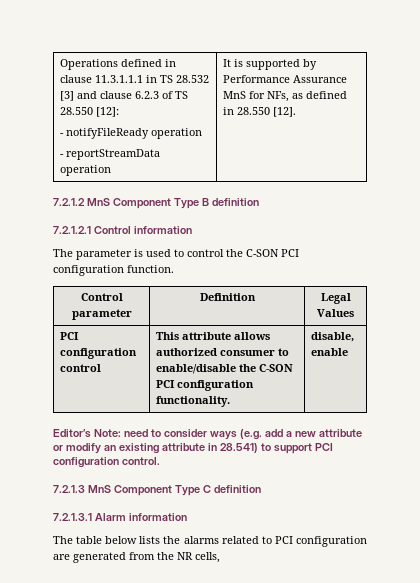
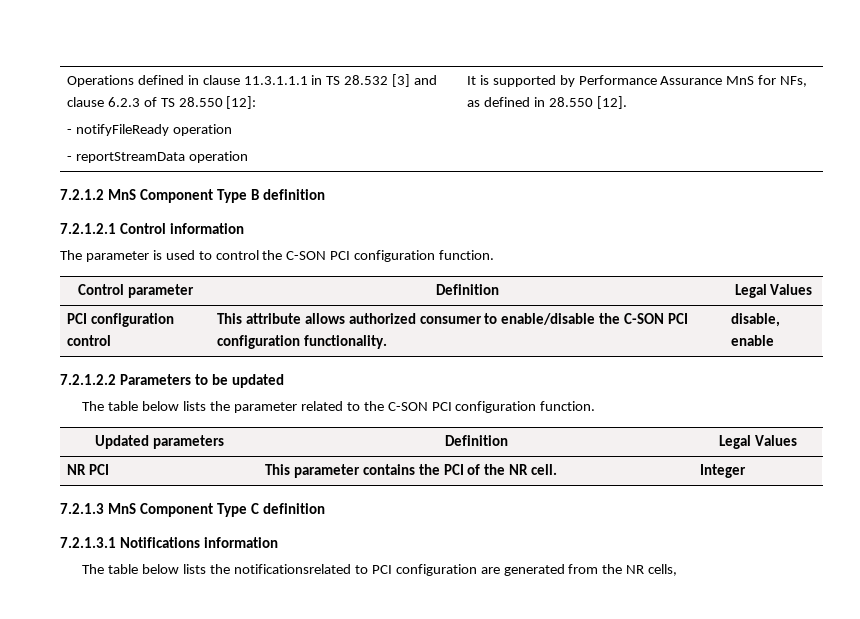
- Editor’s Note: need to consider ways (e.g. add a new attribute or modify an existing attribute in 28.541) to support PCI configuration control.
+ 7.2.1.2.2 Parameters to be updated
+ The table below lists the parameter related to the C-SON PCI configuration function.
+ Updated parameters | Definition | Legal Values
+ NR PCI | This parameter contains the PCI of the NR cell. | Integer
- 7.2.1.3.1 Alarm information
+ 7.2.1.3.1 Notifications information
- The table below lists the alarms related to PCI configuration are generated from the NR cells,
+ The table below lists the notificationsrelated to PCI configuration are generated from the NR cells,

